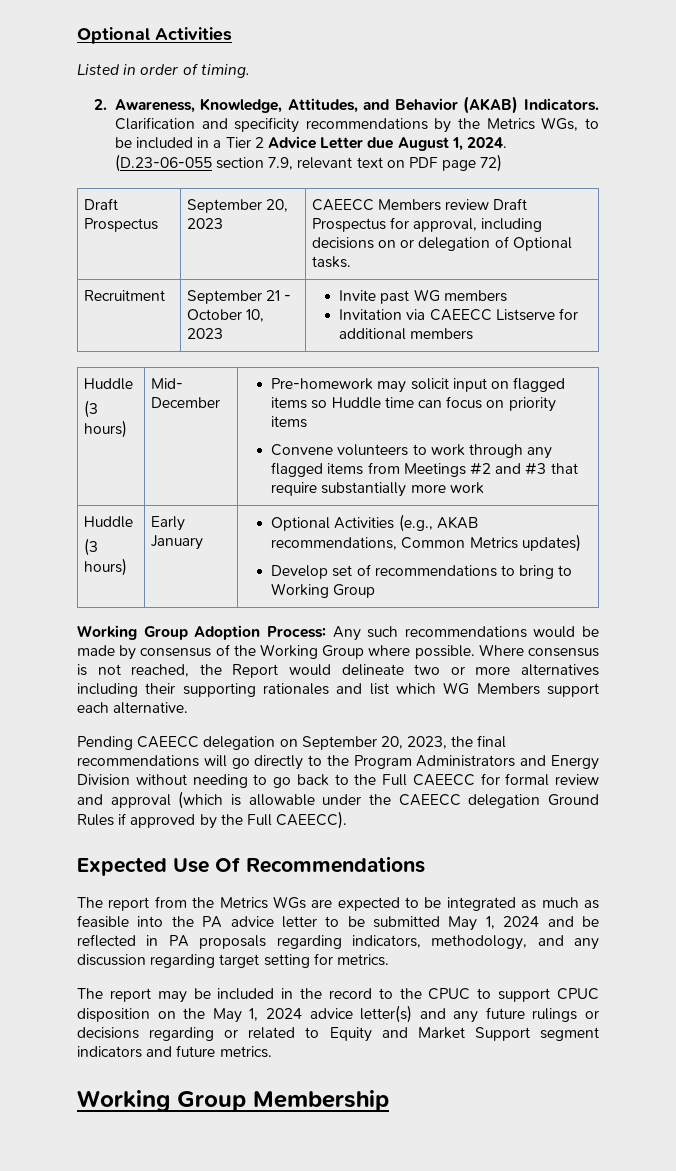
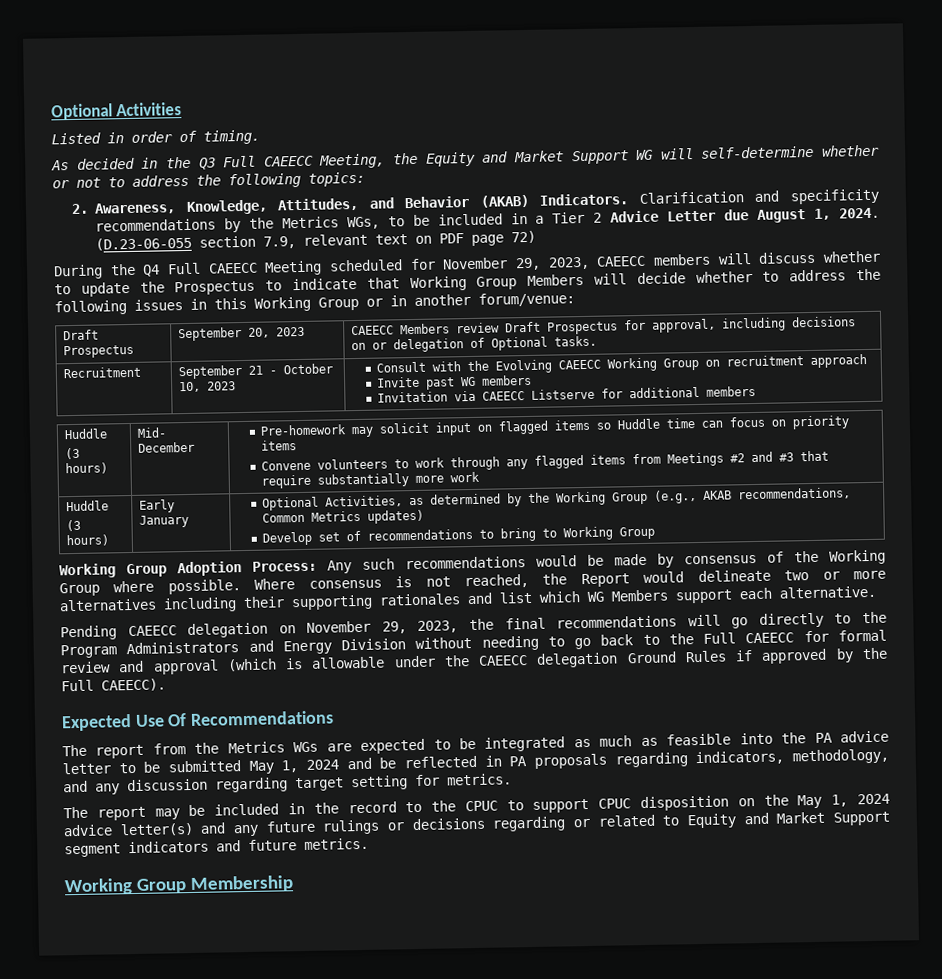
+ As decided in the Q3 Full CAEECC Meeting, the Equity and Market Support WG will self-determine whether or not to address the following topics:
+ During the Q4 Full CAEECC Meeting scheduled for November 29, 2023, CAEECC members will discuss whether to update the Prospectus to indicate that Working Group Members will decide whether to address the following issues in this Working Group or in another forum/venue:
- Recruitment | September 21 - October 10, 2023 | Invite past WG members
+ Recruitment | September 21 - October 10, 2023 | Consult with the Evolving CAEECC Working Group on recruitment approach
+ Invite past WG members
  Invitation via CAEECC Listserve for additional members
  Huddle
  (3 hours) | Mid- December | Pre-homework may solicit input on flagged items so Huddle time can focus on priority items
  Convene volunteers to work through any flagged items from Meetings #2 and #3 that require substantially more work
  Huddle
- (3 hours) | Early January | Optional Activities (e.g., AKAB recommendations, Common Metrics updates)
+ (3 hours) | Early January | Optional Activities, as determined by the Working Group (e.g., AKAB recommendations, Common Metrics updates)
- Pending CAEECC delegation on September 20, 2023, the final recommendations will go directly to the Program Administrators and Energy Division without needing to go back to the Full CAEECC for formal review and approval (which is allowable under the CAEECC delegation Ground Rules if approved by the Full CAEECC).
+ Pending CAEECC delegation on November 29, 2023, the final recommendations will go directly to the Program Administrators and Energy Division without needing to go back to the Full CAEECC for formal review and approval (which is allowable under the CAEECC delegation Ground Rules if approved by the Full CAEECC).

